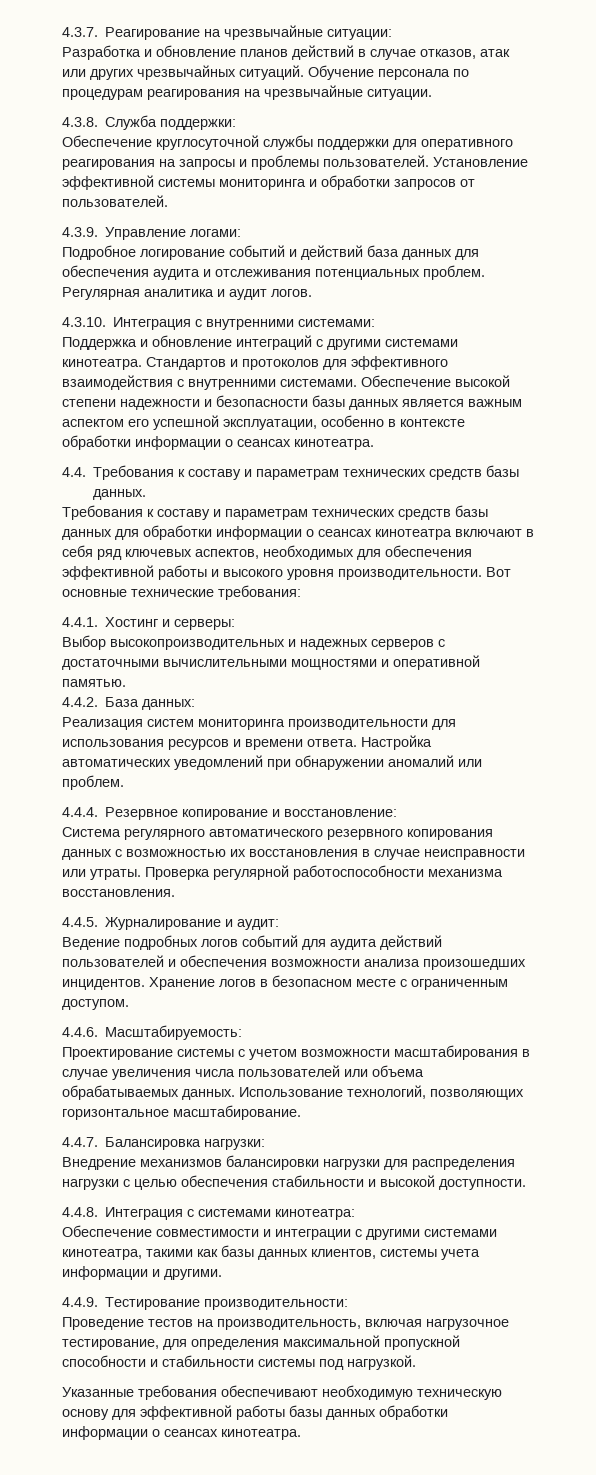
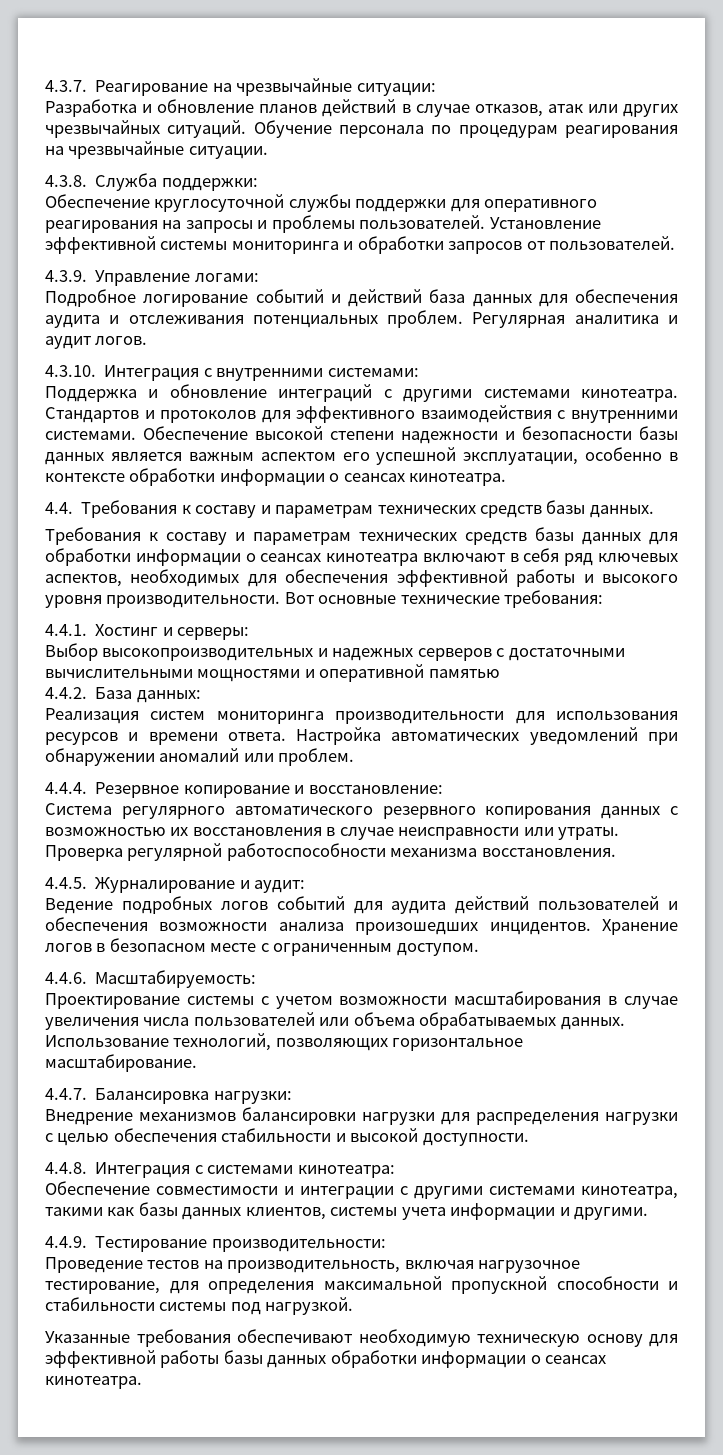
- Выбор высокопроизводительных и надежных серверов с достаточными вычислительными мощностями и оперативной памятью.
+ Выбор высокопроизводительных и надежных серверов с достаточными вычислительными мощностями и оперативной памятью

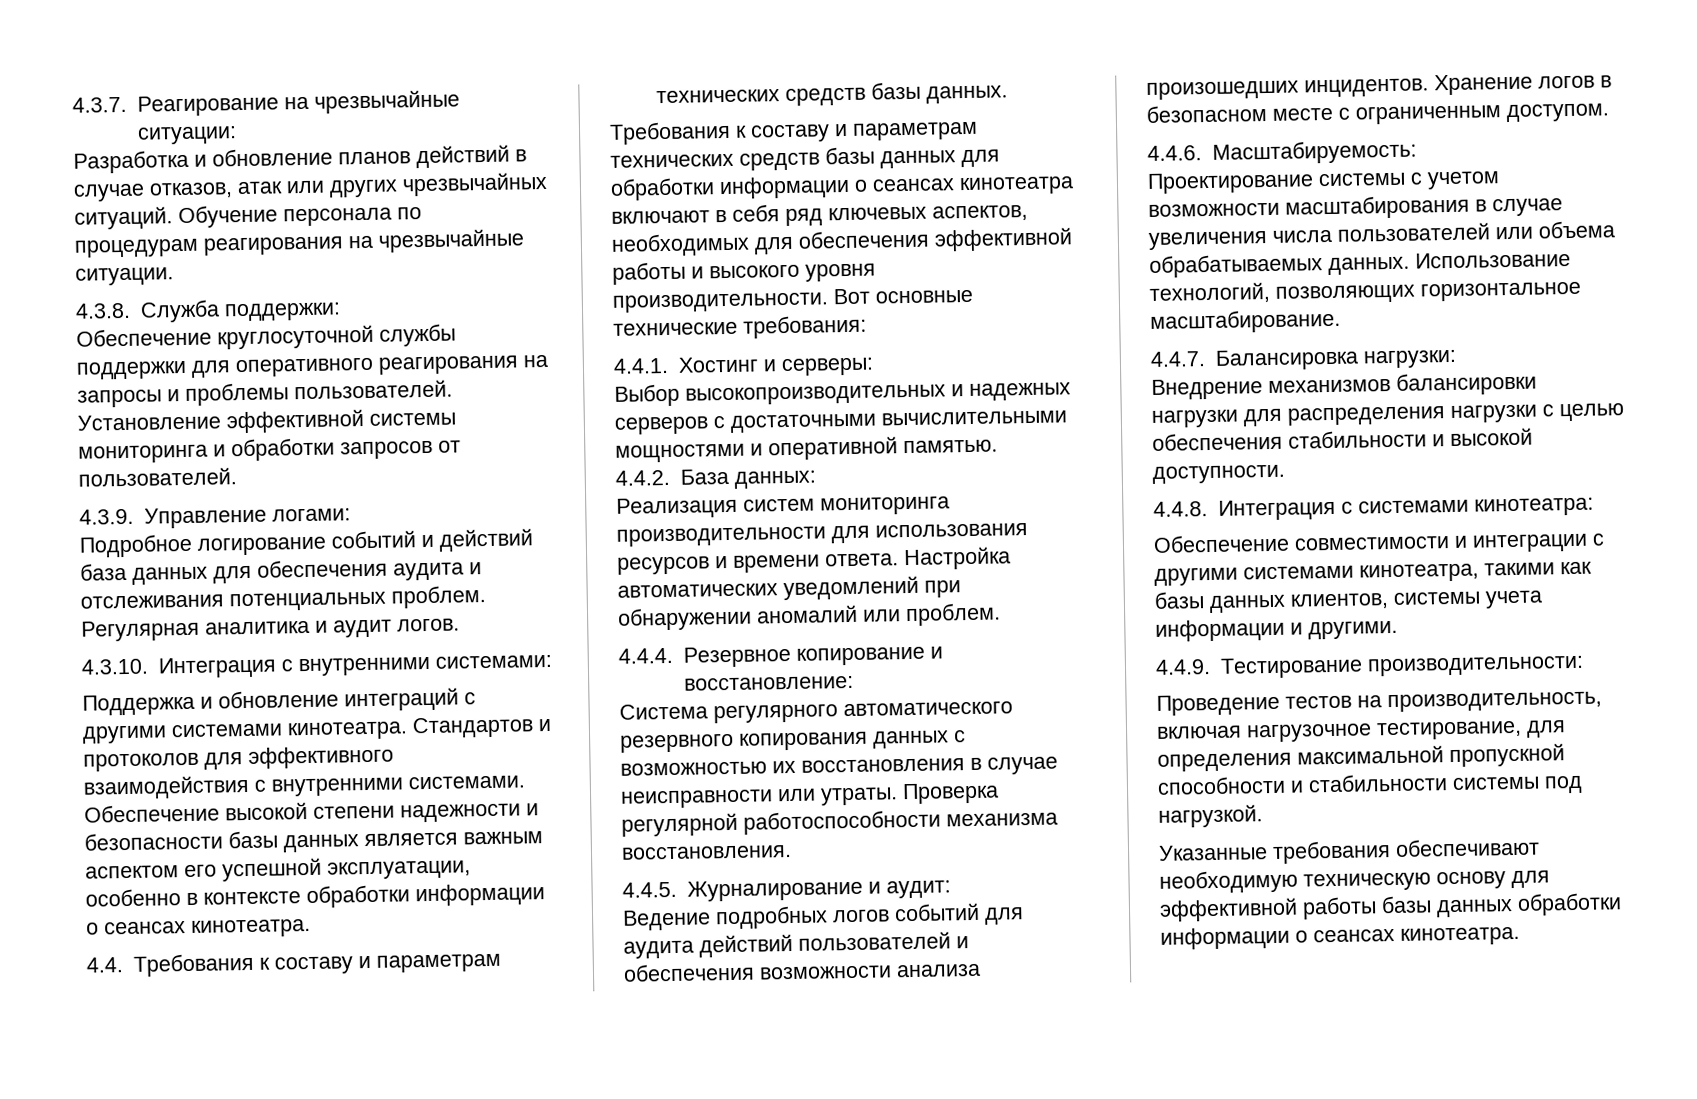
- Выбор высокопроизводительных и надежных серверов с достаточными вычислительными мощностями и оперативной памятью
+ Выбор высокопроизводительных и надежных серверов с достаточными вычислительными мощностями и оперативной памятью.

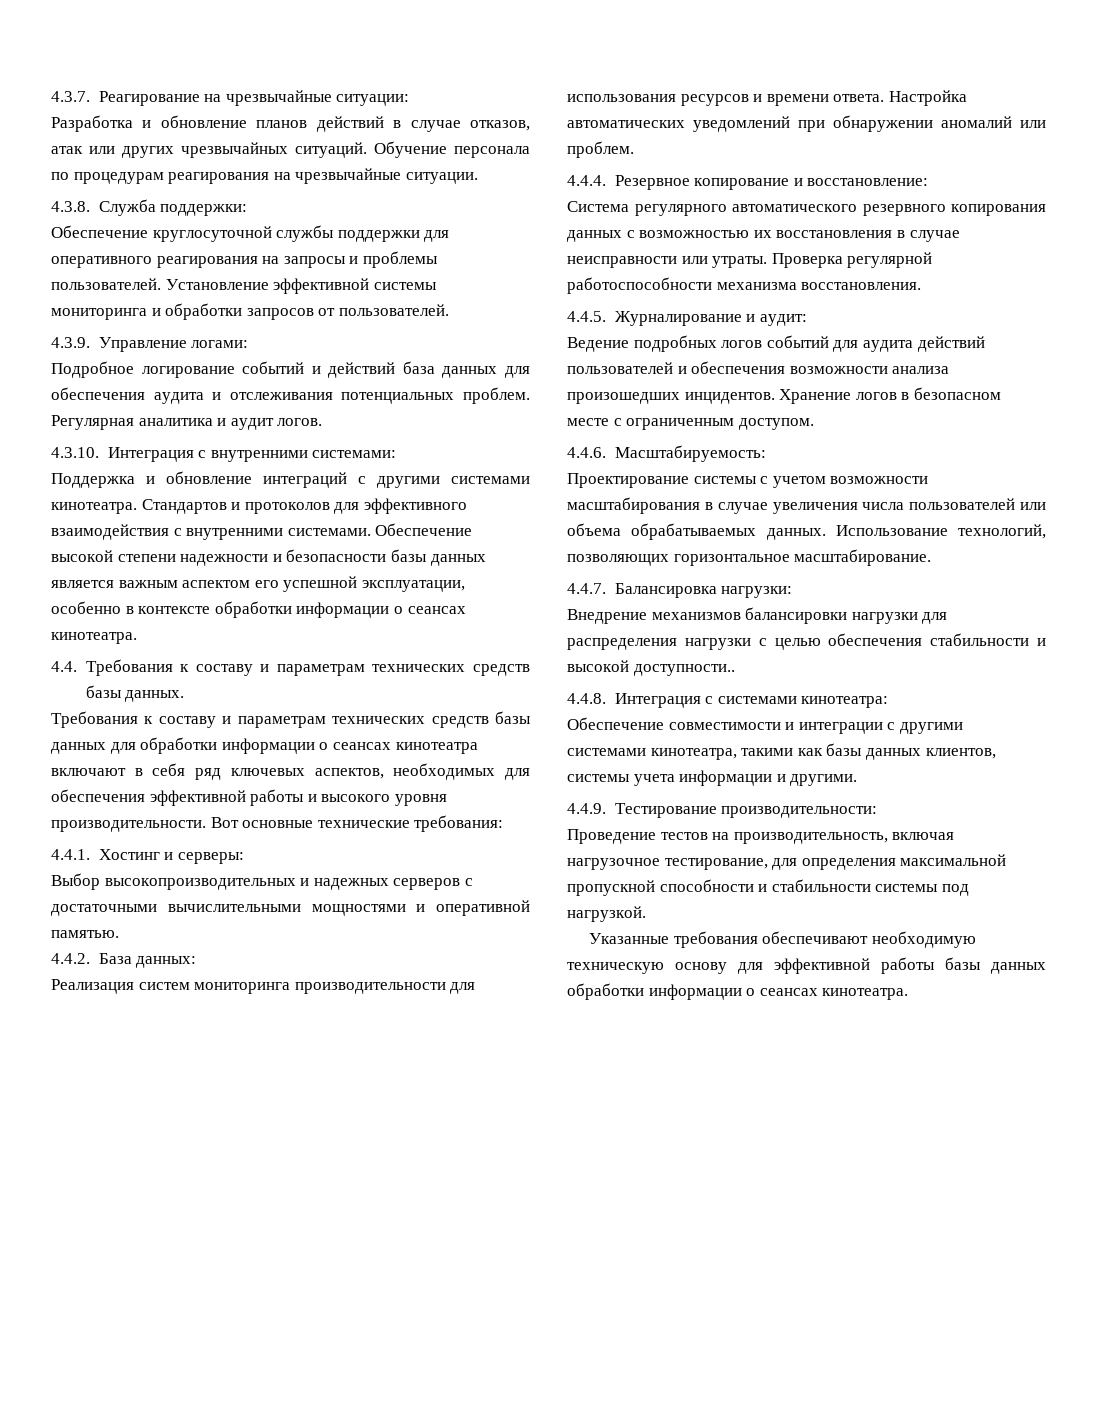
- Внедрение механизмов балансировки нагрузки для распределения нагрузки с целью обеспечения стабильности и высокой доступности.
+ Внедрение механизмов балансировки нагрузки для распределения нагрузки с целью обеспечения стабильности и высокой доступности..

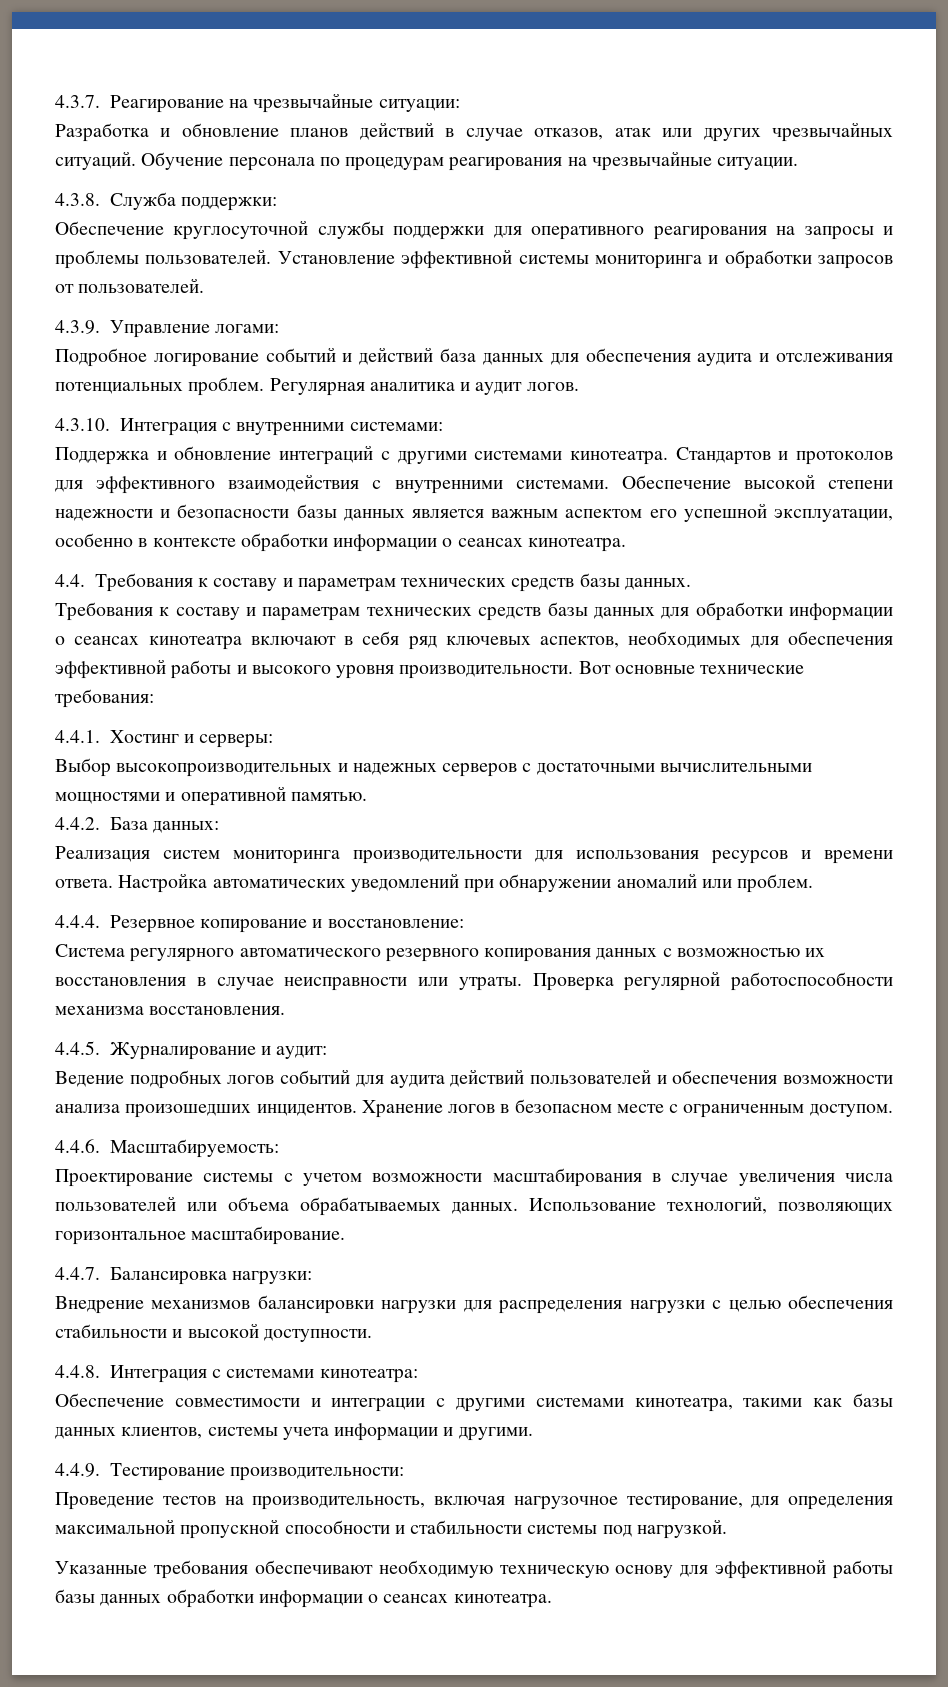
- Внедрение механизмов балансировки нагрузки для распределения нагрузки с целью обеспечения стабильности и высокой доступности..
+ Внедрение механизмов балансировки нагрузки для распределения нагрузки с целью обеспечения стабильности и высокой доступности.

